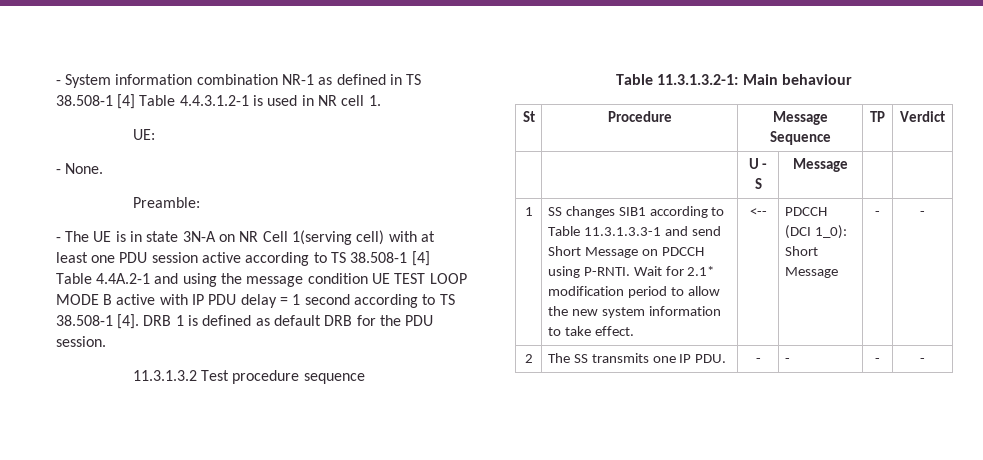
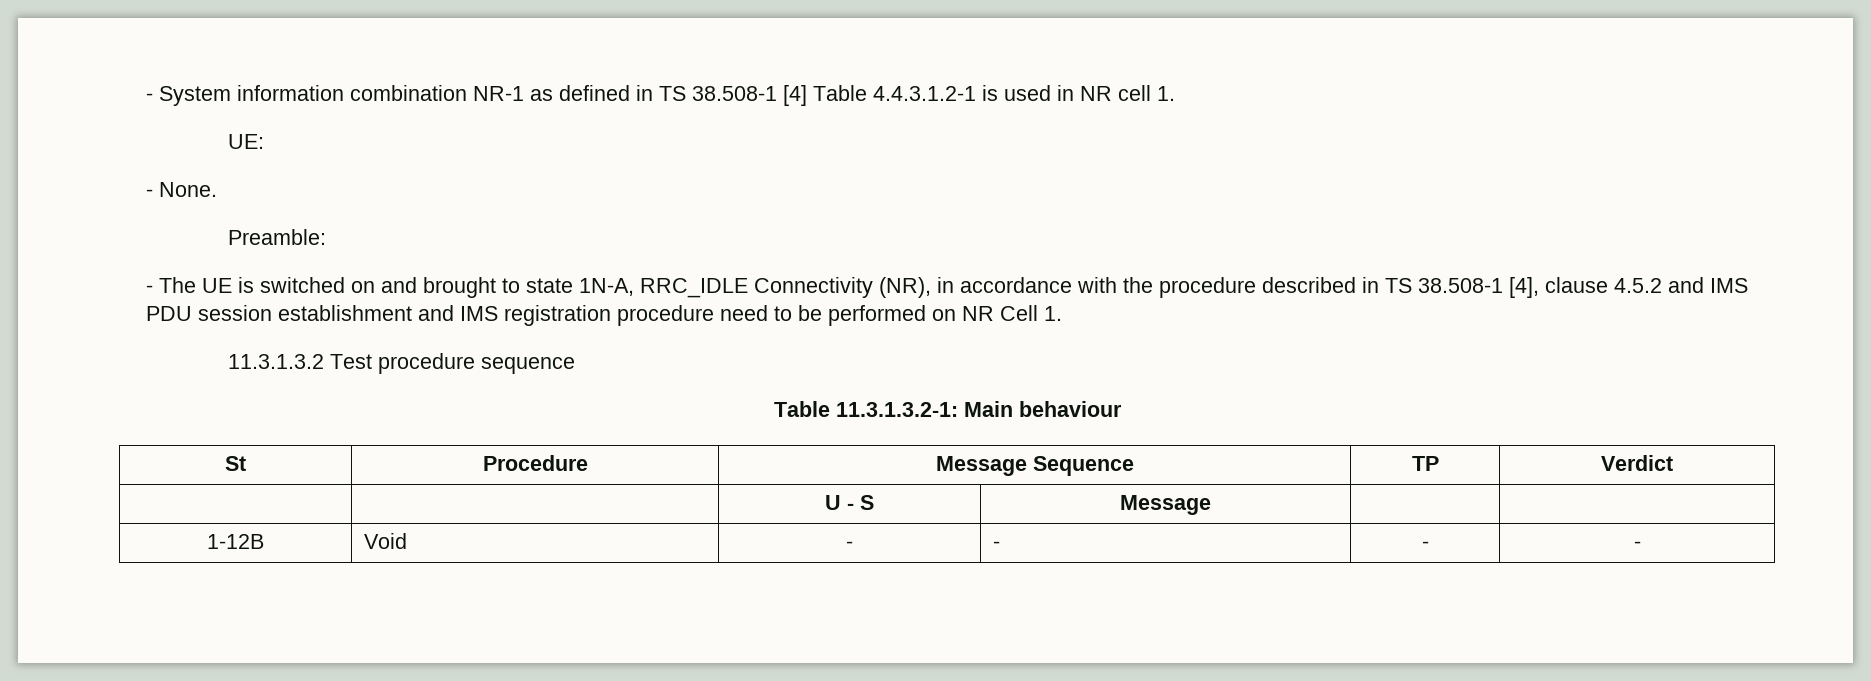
- - The UE is in state 3N-A on NR Cell 1(serving cell) with at least one PDU session active according to TS 38.508-1 [4] Table 4.4A.2-1 and using the message condition UE TEST LOOP MODE B active with IP PDU delay = 1 second according to TS 38.508-1 [4]. DRB 1 is defined as default DRB for the PDU session.
+ - The UE is switched on and brought to state 1N-A, RRC_IDLE Connectivity (NR), in accordance with the procedure described in TS 38.508-1 [4], clause 4.5.2 and IMS PDU session establishment and IMS registration procedure need to be performed on NR Cell 1.
- 1 | SS changes SIB1 according to Table 11.3.1.3.3-1 and send Short Message on PDCCH using P-RNTI. Wait for 2.1* modification period to allow the new system information to take effect. | <-- | PDCCH (DCI 1_0): Short Message | - | -
- 2 | The SS transmits one IP PDU. | - | - | - | -
+ 1-12B | Void | - | - | - | -

